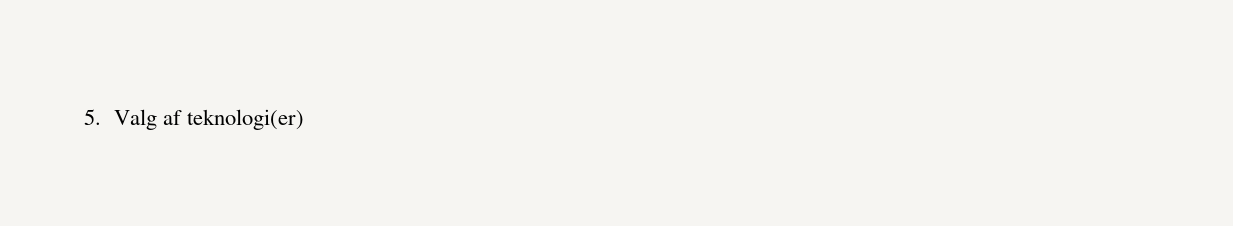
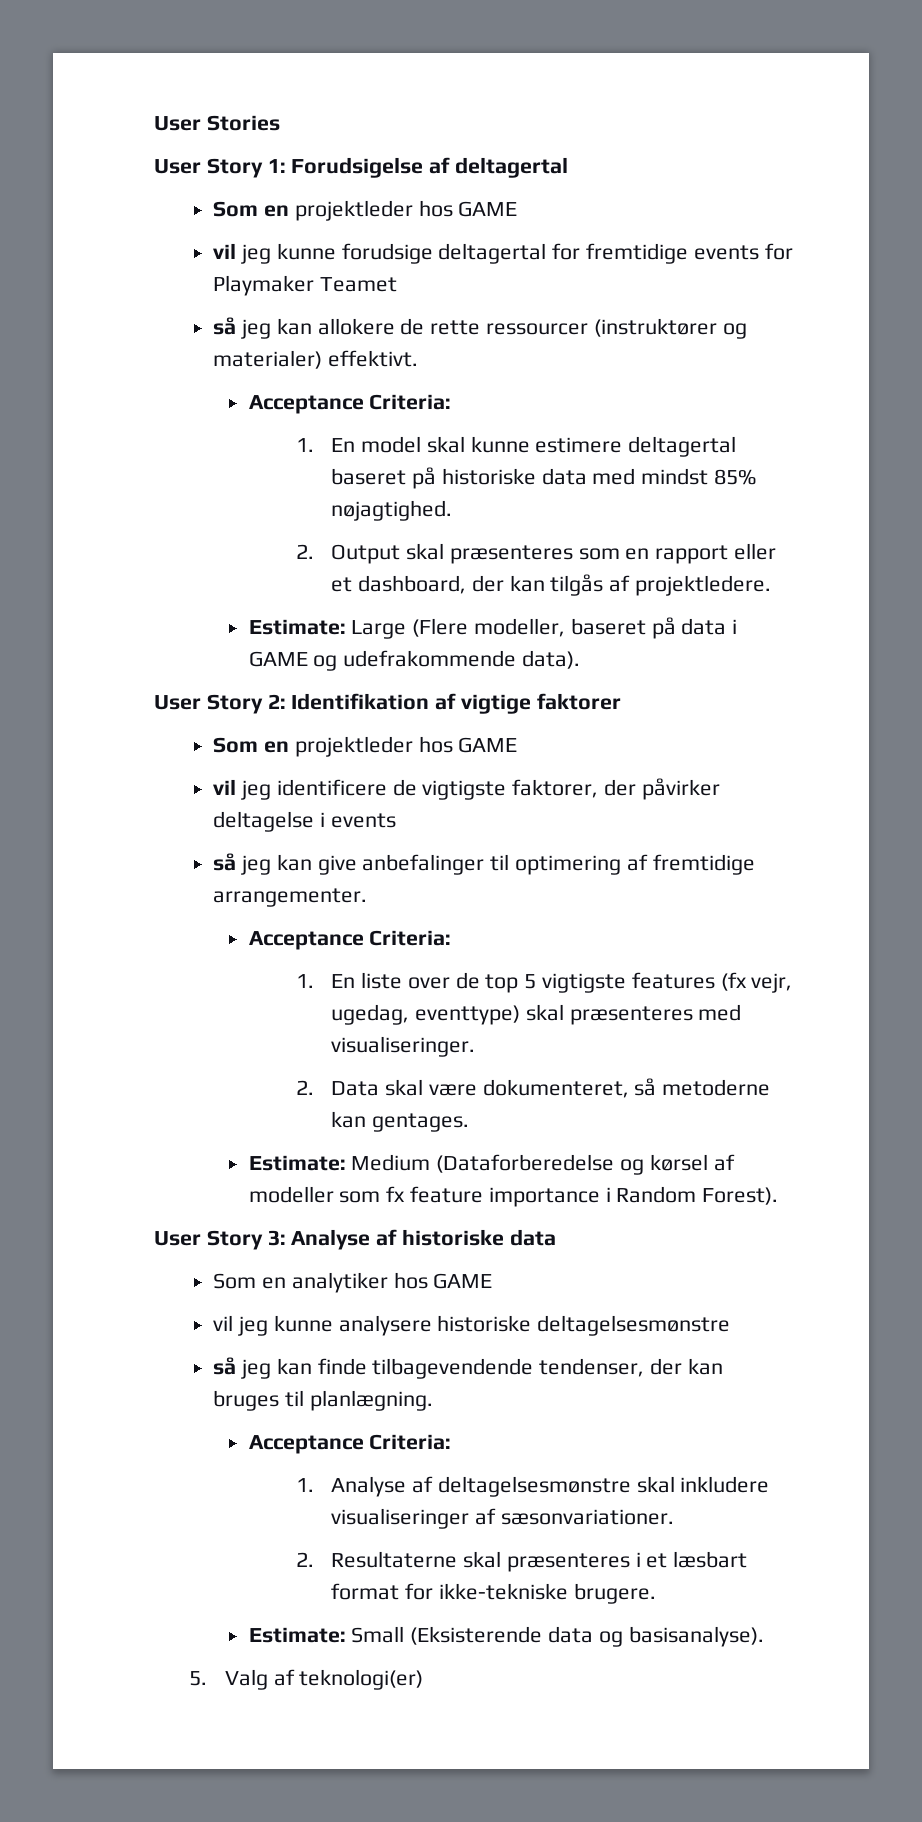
+ User Stories
+ User Story 1: Forudsigelse af deltagertal
+ Som en projektleder hos GAME
+ vil jeg kunne forudsige deltagertal for fremtidige events for Playmaker Teamet
+ så jeg kan allokere de rette ressourcer (instruktører og materialer) effektivt.
+ Acceptance Criteria:
+ 1. En model skal kunne estimere deltagertal baseret på historiske data med mindst 85% nøjagtighed.
+ 2. Output skal præsenteres som en rapport eller et dashboard, der kan tilgås af projektledere.
+ Estimate: Large (Flere modeller, baseret på data i GAME og udefrakommende data).
+ User Story 2: Identifikation af vigtige faktorer
+ Som en projektleder hos GAME
+ vil jeg identificere de vigtigste faktorer, der påvirker deltagelse i events
+ så jeg kan give anbefalinger til optimering af fremtidige arrangementer.
+ Acceptance Criteria:
+ 1. En liste over de top 5 vigtigste features (fx vejr, ugedag, eventtype) skal præsenteres med visualiseringer.
+ 2. Data skal være dokumenteret, så metoderne kan gentages.
+ Estimate: Medium (Dataforberedelse og kørsel af modeller som fx feature importance i Random Forest).
+ User Story 3: Analyse af historiske data
+ Som en analytiker hos GAME
+ vil jeg kunne analysere historiske deltagelsesmønstre
+ så jeg kan finde tilbagevendende tendenser, der kan bruges til planlægning.
+ Acceptance Criteria:
+ 1. Analyse af deltagelsesmønstre skal inkludere visualiseringer af sæsonvariationer.
+ 2. Resultaterne skal præsenteres i et læsbart format for ikke-tekniske brugere.
+ Estimate: Small (Eksisterende data og basisanalyse).

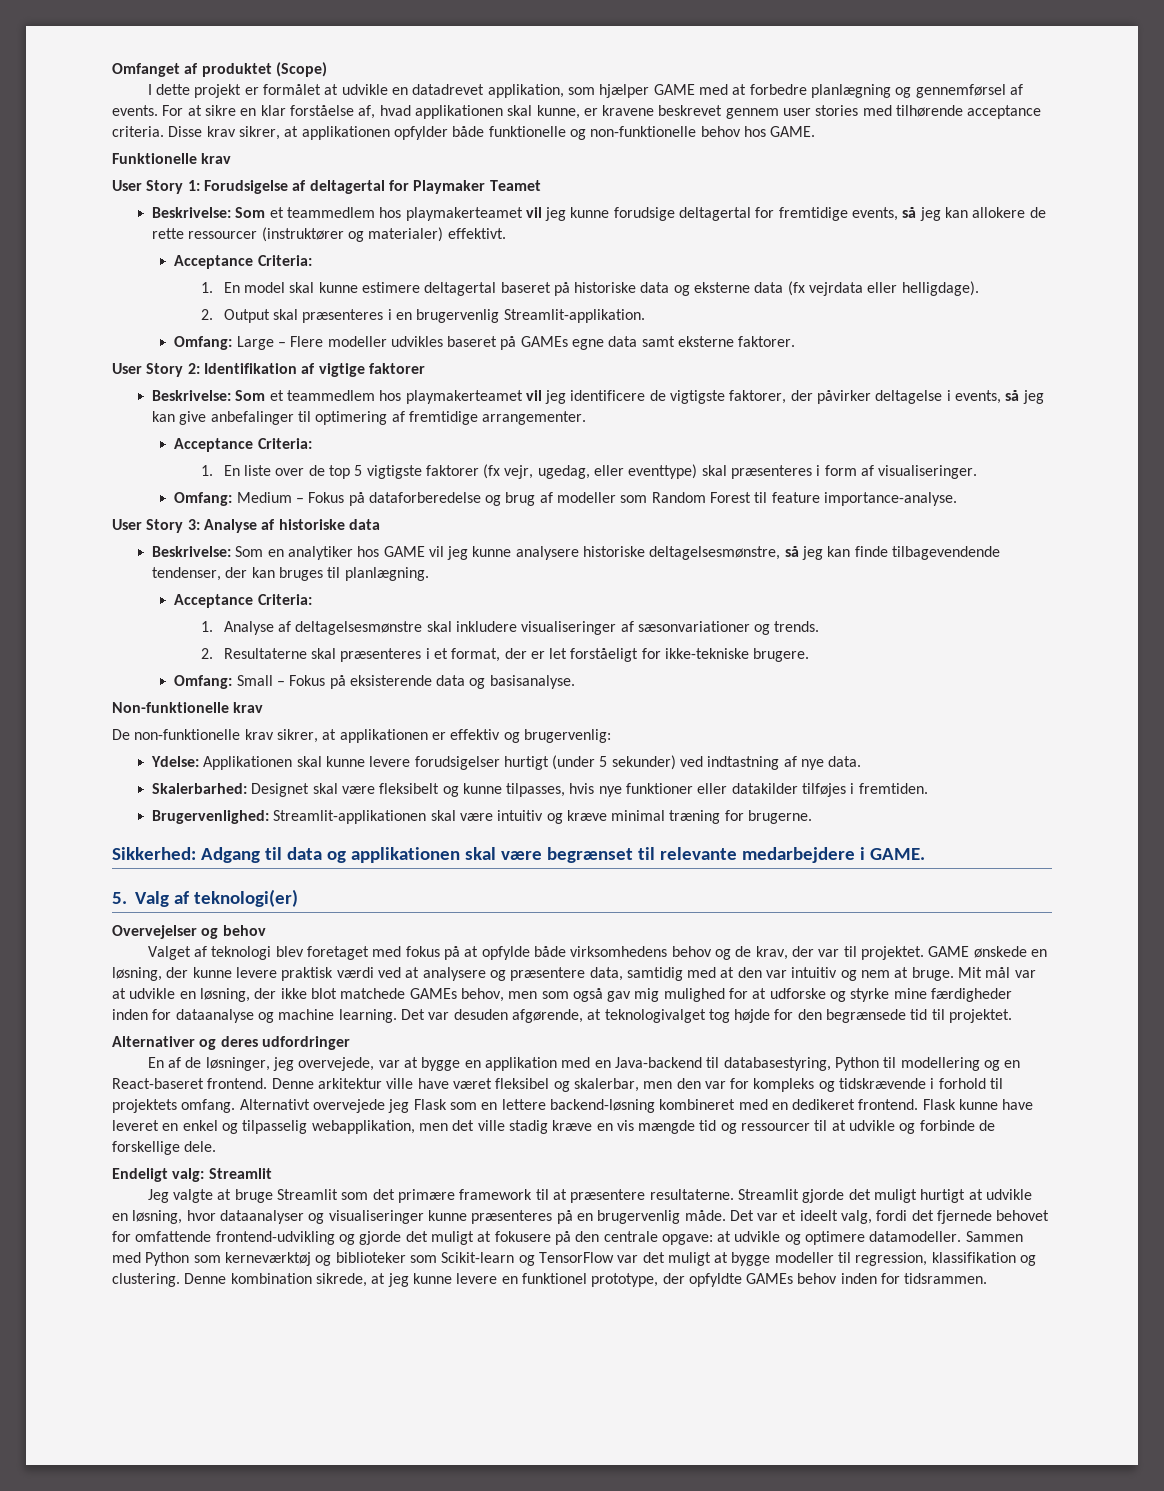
- User Stories
+ Omfanget af produktet (Scope)
+ I dette projekt er formålet at udvikle en datadrevet applikation, som hjælper GAME med at forbedre planlægning og gennemførsel af events. For at sikre en klar forståelse af, hvad applikationen skal kunne, er kravene beskrevet gennem user stories med tilhørende acceptance criteria. Disse krav sikrer, at applikationen opfylder både funktionelle og non-funktionelle behov hos GAME.
+ Funktionelle krav
- User Story 1: Forudsigelse af deltagertal
- Som en projektleder hos GAME
- vil jeg kunne forudsige deltagertal for fremtidige events for Playmaker Teamet
- så jeg kan allokere de rette ressourcer (instruktører og materialer) effektivt.
+ User Story 1: Forudsigelse af deltagertal for Playmaker Teamet
+ Beskrivelse: Som et teammedlem hos playmakerteamet vil jeg kunne forudsige deltagertal for fremtidige events, så jeg kan allokere de rette ressourcer (instruktører og materialer) effektivt.
- 1. En model skal kunne estimere deltagertal baseret på historiske data med mindst 85% nøjagtighed.
- 2. Output skal præsenteres som en rapport eller et dashboard, der kan tilgås af projektledere.
- Estimate: Large (Flere modeller, baseret på data i GAME og udefrakommende data).
+ 1. En model skal kunne estimere deltagertal baseret på historiske data og eksterne data (fx vejrdata eller helligdage).
+ 2. Output skal præsenteres i en brugervenlig Streamlit-applikation.
+ Omfang: Large – Flere modeller udvikles baseret på GAMEs egne data samt eksterne faktorer.
  User Story 2: Identifikation af vigtige faktorer
- Som en projektleder hos GAME
- vil jeg identificere de vigtigste faktorer, der påvirker deltagelse i events
- så jeg kan give anbefalinger til optimering af fremtidige arrangementer.
+ Beskrivelse: Som et teammedlem hos playmakerteamet vil jeg identificere de vigtigste faktorer, der påvirker deltagelse i events, så jeg kan give anbefalinger til optimering af fremtidige arrangementer.
- 1. En liste over de top 5 vigtigste features (fx vejr, ugedag, eventtype) skal præsenteres med visualiseringer.
- 2. Data skal være dokumenteret, så metoderne kan gentages.
- Estimate: Medium (Dataforberedelse og kørsel af modeller som fx feature importance i Random Forest).
+ 1. En liste over de top 5 vigtigste faktorer (fx vejr, ugedag, eller eventtype) skal præsenteres i form af visualiseringer.
+ Omfang: Medium – Fokus på dataforberedelse og brug af modeller som Random Forest til feature importance-analyse.
- Som en analytiker hos GAME
- vil jeg kunne analysere historiske deltagelsesmønstre
- så jeg kan finde tilbagevendende tendenser, der kan bruges til planlægning.
+ Beskrivelse: Som en analytiker hos GAME vil jeg kunne analysere historiske deltagelsesmønstre, så jeg kan finde tilbagevendende tendenser, der kan bruges til planlægning.
- 1. Analyse af deltagelsesmønstre skal inkludere visualiseringer af sæsonvariationer.
+ 1. Analyse af deltagelsesmønstre skal inkludere visualiseringer af sæsonvariationer og trends.
- 2. Resultaterne skal præsenteres i et læsbart format for ikke-tekniske brugere.
- Estimate: Small (Eksisterende data og basisanalyse).
+ 2. Resultaterne skal præsenteres i et format, der er let forståeligt for ikke-tekniske brugere.
+ Omfang: Small – Fokus på eksisterende data og basisanalyse.
+ Non-funktionelle krav
+ De non-funktionelle krav sikrer, at applikationen er effektiv og brugervenlig:
+ Ydelse: Applikationen skal kunne levere forudsigelser hurtigt (under 5 sekunder) ved indtastning af nye data.
+ Skalerbarhed: Designet skal være fleksibelt og kunne tilpasses, hvis nye funktioner eller datakilder tilføjes i fremtiden.
+ Brugervenlighed: Streamlit-applikationen skal være intuitiv og kræve minimal træning for brugerne.
+ Sikkerhed: Adgang til data og applikationen skal være begrænset til relevante medarbejdere i GAME.
  5. Valg af teknologi(er)
+ Overvejelser og behov
+ Valget af teknologi blev foretaget med fokus på at opfylde både virksomhedens behov og de krav, der var til projektet. GAME ønskede en løsning, der kunne levere praktisk værdi ved at analysere og præsentere data, samtidig med at den var intuitiv og nem at bruge. Mit mål var at udvikle en løsning, der ikke blot matchede GAMEs behov, men som også gav mig mulighed for at udforske og styrke mine færdigheder inden for dataanalyse og machine learning. Det var desuden afgørende, at teknologivalget tog højde for den begrænsede tid til projektet.
+ Alternativer og deres udfordringer
+ En af de løsninger, jeg overvejede, var at bygge en applikation med en Java-backend til databasestyring, Python til modellering og en React-baseret frontend. Denne arkitektur ville have været fleksibel og skalerbar, men den var for kompleks og tidskrævende i forhold til projektets omfang. Alternativt overvejede jeg Flask som en lettere backend-løsning kombineret med en dedikeret frontend. Flask kunne have leveret en enkel og tilpasselig webapplikation, men det ville stadig kræve en vis mængde tid og ressourcer til at udvikle og forbinde de forskellige dele.
+ Endeligt valg: Streamlit
+ Jeg valgte at bruge Streamlit som det primære framework til at præsentere resultaterne. Streamlit gjorde det muligt hurtigt at udvikle en løsning, hvor dataanalyser og visualiseringer kunne præsenteres på en brugervenlig måde. Det var et ideelt valg, fordi det fjernede behovet for omfattende frontend-udvikling og gjorde det muligt at fokusere på den centrale opgave: at udvikle og optimere datamodeller. Sammen med Python som kerneværktøj og biblioteker som Scikit-learn og TensorFlow var det muligt at bygge modeller til regression, klassifikation og clustering. Denne kombination sikrede, at jeg kunne levere en funktionel prototype, der opfyldte GAMEs behov inden for tidsrammen.

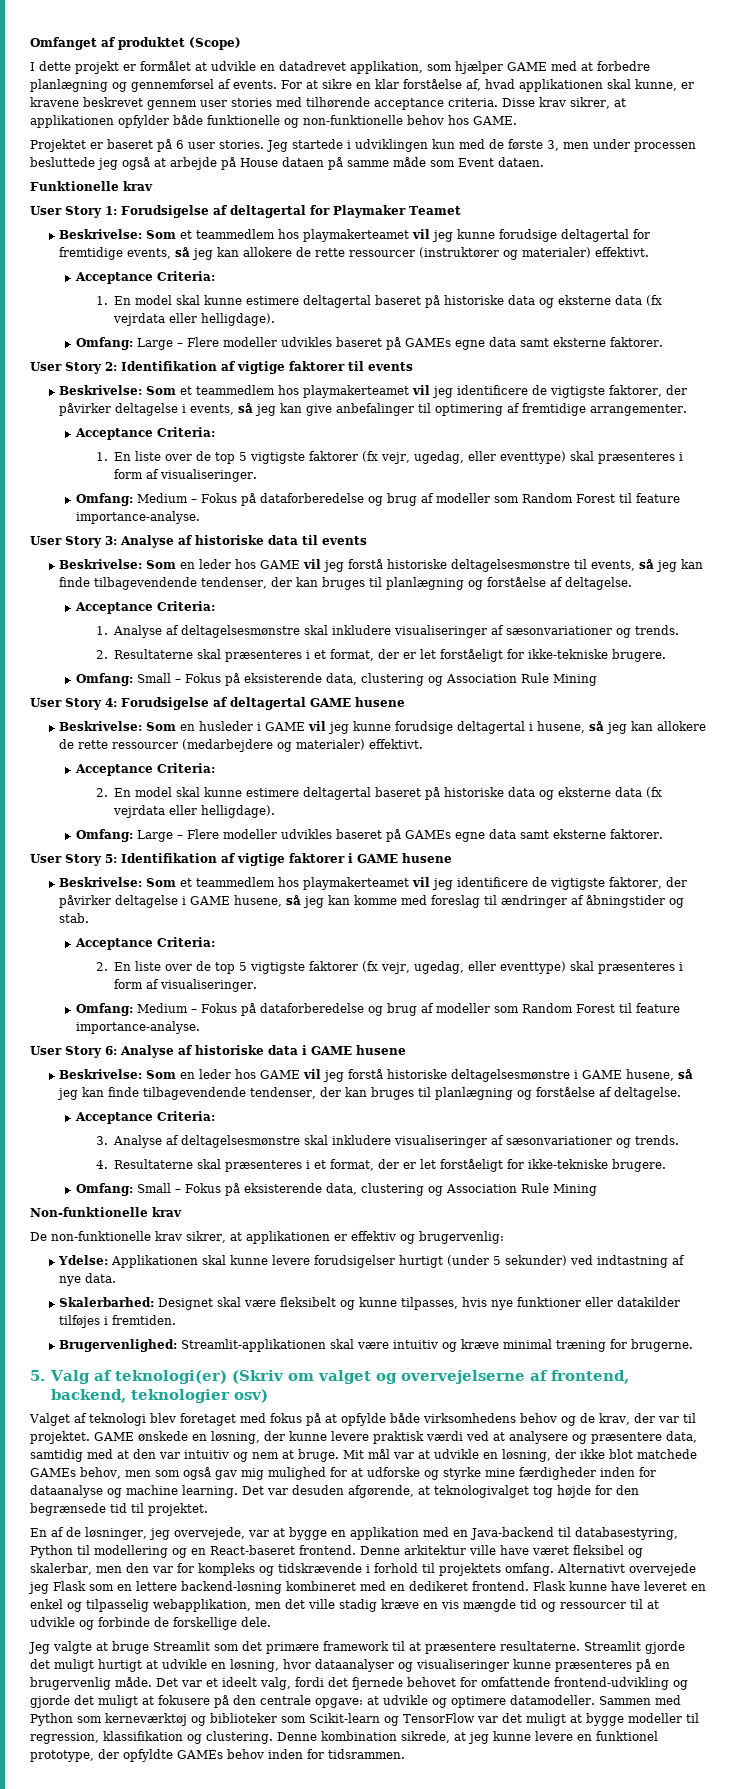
+ Projektet er baseret på 6 user stories. Jeg startede i udviklingen kun med de første 3, men under processen besluttede jeg også at arbejde på House dataen på samme måde som Event dataen.
- 2. Output skal præsenteres i en brugervenlig Streamlit-applikation.
- User Story 2: Identifikation af vigtige faktorer
+ User Story 2: Identifikation af vigtige faktorer til events
- User Story 3: Analyse af historiske data
- Beskrivelse: Som en analytiker hos GAME vil jeg kunne analysere historiske deltagelsesmønstre, så jeg kan finde tilbagevendende tendenser, der kan bruges til planlægning.
+ User Story 3: Analyse af historiske data til events
+ Beskrivelse: Som en leder hos GAME vil jeg forstå historiske deltagelsesmønstre til events, så jeg kan finde tilbagevendende tendenser, der kan bruges til planlægning og forståelse af deltagelse.
  2. Resultaterne skal præsenteres i et format, der er let forståeligt for ikke-tekniske brugere.
- Omfang: Small – Fokus på eksisterende data og basisanalyse.
+ Omfang: Small – Fokus på eksisterende data, clustering og Association Rule Mining
+ User Story 4: Forudsigelse af deltagertal GAME husene
+ Beskrivelse: Som en husleder i GAME vil jeg kunne forudsige deltagertal i husene, så jeg kan allokere de rette ressourcer (medarbejdere og materialer) effektivt.
+ Acceptance Criteria:
+ 2. En model skal kunne estimere deltagertal baseret på historiske data og eksterne data (fx vejrdata eller helligdage).
+ Omfang: Large – Flere modeller udvikles baseret på GAMEs egne data samt eksterne faktorer.
+ User Story 5: Identifikation af vigtige faktorer i GAME husene
+ Beskrivelse: Som et teammedlem hos playmakerteamet vil jeg identificere de vigtigste faktorer, der påvirker deltagelse i GAME husene, så jeg kan komme med foreslag til ændringer af åbningstider og stab.
+ Acceptance Criteria:
+ 2. En liste over de top 5 vigtigste faktorer (fx vejr, ugedag, eller eventtype) skal præsenteres i form af visualiseringer.
+ Omfang: Medium – Fokus på dataforberedelse og brug af modeller som Random Forest til feature importance-analyse.
+ User Story 6: Analyse af historiske data i GAME husene
+ Beskrivelse: Som en leder hos GAME vil jeg forstå historiske deltagelsesmønstre i GAME husene, så jeg kan finde tilbagevendende tendenser, der kan bruges til planlægning og forståelse af deltagelse.
+ Acceptance Criteria:
+ 3. Analyse af deltagelsesmønstre skal inkludere visualiseringer af sæsonvariationer og trends.
+ 4. Resultaterne skal præsenteres i et format, der er let forståeligt for ikke-tekniske brugere.
+ Omfang: Small – Fokus på eksisterende data, clustering og Association Rule Mining
- Sikkerhed: Adgang til data og applikationen skal være begrænset til relevante medarbejdere i GAME.
- 5. Valg af teknologi(er)
- Overvejelser og behov
+ 5. Valg af teknologi(er) (Skriv om valget og overvejelserne af frontend, backend, teknologier osv)
- Alternativer og deres udfordringer
- Endeligt valg: Streamlit

